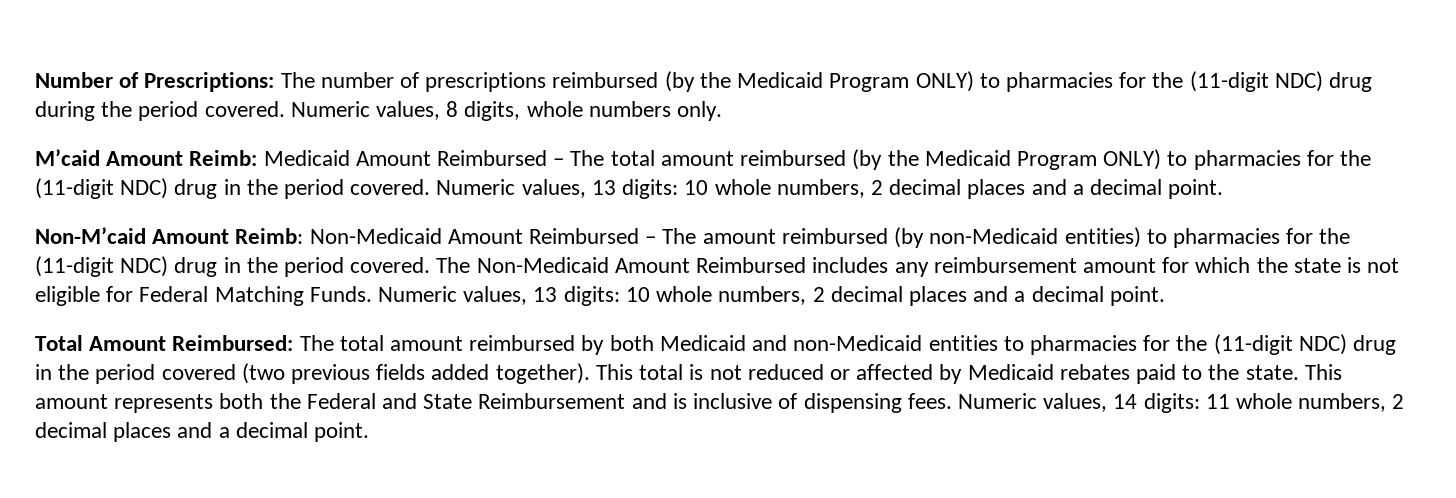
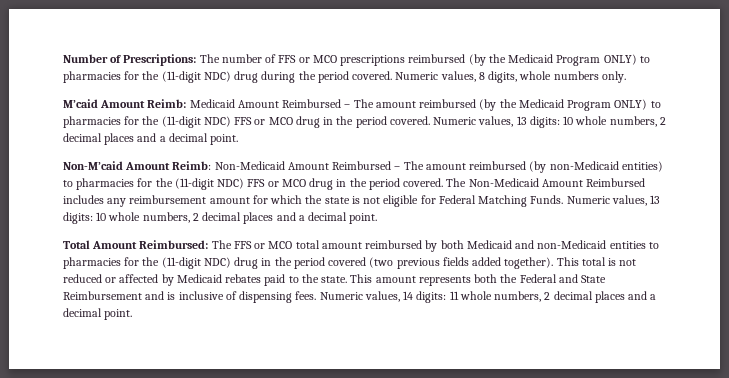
- Number of Prescriptions: The number of prescriptions reimbursed (by the Medicaid Program ONLY) to pharmacies for the (11-digit NDC) drug during the period covered.
+ Number of Prescriptions: The number of FFS or MCO prescriptions reimbursed (by the Medicaid Program ONLY) to pharmacies for the (11-digit NDC) drug during the period covered.
- M’caid Amount Reimb: Medicaid Amount Reimbursed – The total amount reimbursed (by the Medicaid Program ONLY) to pharmacies for the (11-digit NDC) drug in the period covered.
+ M’caid Amount Reimb: Medicaid Amount Reimbursed – The amount reimbursed (by the Medicaid Program ONLY) to pharmacies for the (11-digit NDC) FFS or MCO drug in the period covered.
- Non-M’caid Amount Reimb: Non-Medicaid Amount Reimbursed – The amount reimbursed (by non-Medicaid entities) to pharmacies for the (11-digit NDC) drug in the period covered.
+ Non-M’caid Amount Reimb: Non-Medicaid Amount Reimbursed – The amount reimbursed (by non-Medicaid entities) to pharmacies for the (11-digit NDC) FFS or MCO drug in the period covered.
- Total Amount Reimbursed: The total amount reimbursed by both Medicaid and non-Medicaid entities to pharmacies for the (11-digit NDC) drug in the period covered (two previous fields added together).
+ Total Amount Reimbursed: The FFS or MCO total amount reimbursed by both Medicaid and non-Medicaid entities to pharmacies for the (11-digit NDC) drug in the period covered (two previous fields added together).

